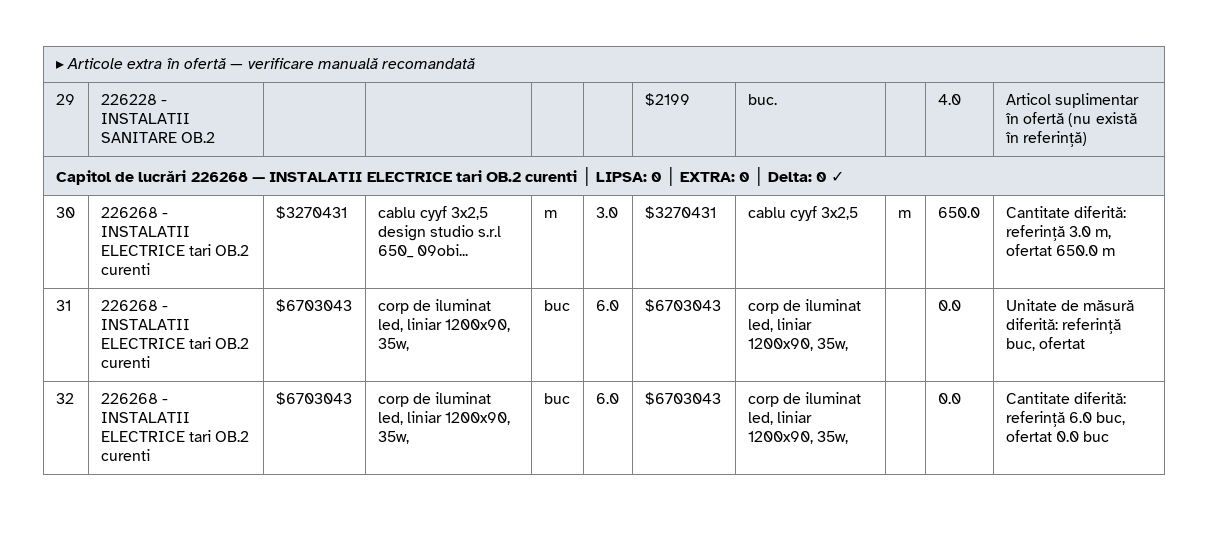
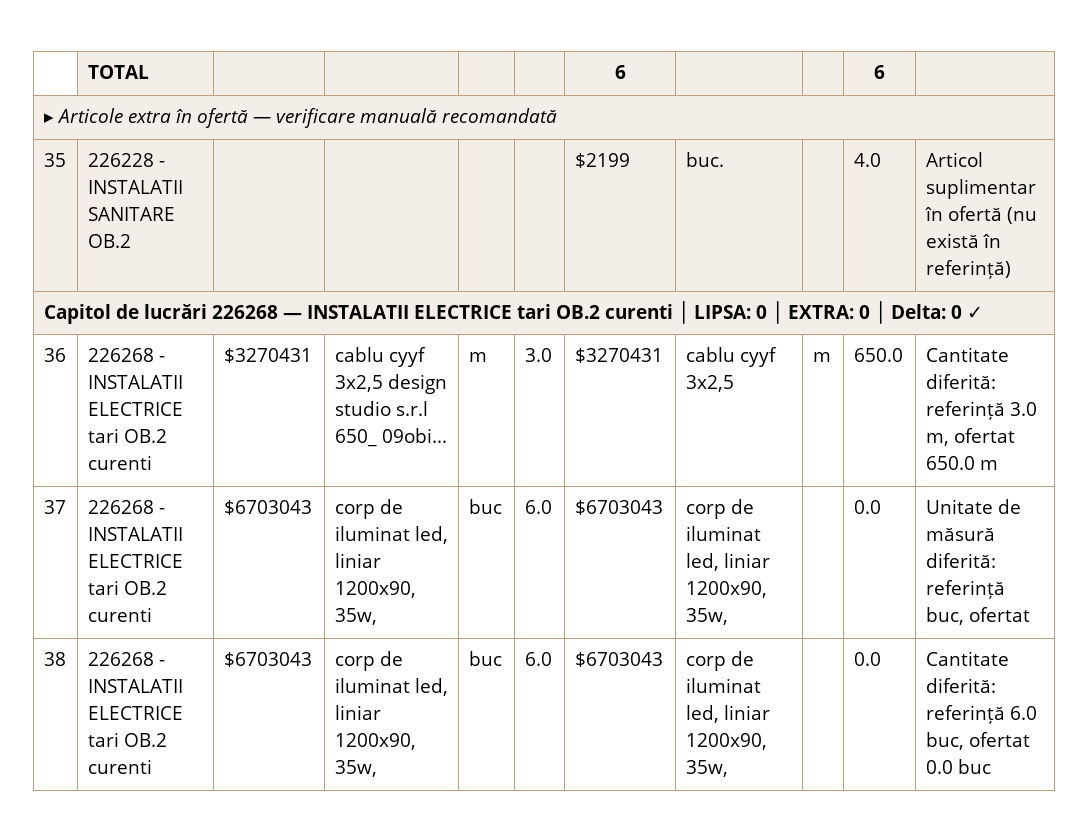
+ | TOTAL | | | | | 6 | | | 6 |
- 29 | 226228 - INSTALATII SANITARE OB.2 | | | | | $2199 | buc. | | 4.0 | Articol suplimentar în ofertă (nu există în referință)
+ 35 | 226228 - INSTALATII SANITARE OB.2 | | | | | $2199 | buc. | | 4.0 | Articol suplimentar în ofertă (nu există în referință)
- 30 | 226268 - INSTALATII ELECTRICE tari OB.2 curenti | $3270431 | cablu cyyf 3x2,5 design studio s.r.l 650_ 09obi... | m | 3.0 | $3270431 | cablu cyyf 3x2,5 | m | 650.0 | Cantitate diferită: referință 3.0 m, ofertat 650.0 m
+ 36 | 226268 - INSTALATII ELECTRICE tari OB.2 curenti | $3270431 | cablu cyyf 3x2,5 design studio s.r.l 650_ 09obi... | m | 3.0 | $3270431 | cablu cyyf 3x2,5 | m | 650.0 | Cantitate diferită: referință 3.0 m, ofertat 650.0 m
- 31 | 226268 - INSTALATII ELECTRICE tari OB.2 curenti | $6703043 | corp de iluminat led, liniar 1200x90, 35w, | buc | 6.0 | $6703043 | corp de iluminat led, liniar 1200x90, 35w, | | 0.0 | Unitate de măsură diferită: referință buc, ofertat
+ 37 | 226268 - INSTALATII ELECTRICE tari OB.2 curenti | $6703043 | corp de iluminat led, liniar 1200x90, 35w, | buc | 6.0 | $6703043 | corp de iluminat led, liniar 1200x90, 35w, | | 0.0 | Unitate de măsură diferită: referință buc, ofertat
- 32 | 226268 - INSTALATII ELECTRICE tari OB.2 curenti | $6703043 | corp de iluminat led, liniar 1200x90, 35w, | buc | 6.0 | $6703043 | corp de iluminat led, liniar 1200x90, 35w, | | 0.0 | Cantitate diferită: referință 6.0 buc, ofertat 0.0 buc
+ 38 | 226268 - INSTALATII ELECTRICE tari OB.2 curenti | $6703043 | corp de iluminat led, liniar 1200x90, 35w, | buc | 6.0 | $6703043 | corp de iluminat led, liniar 1200x90, 35w, | | 0.0 | Cantitate diferită: referință 6.0 buc, ofertat 0.0 buc

